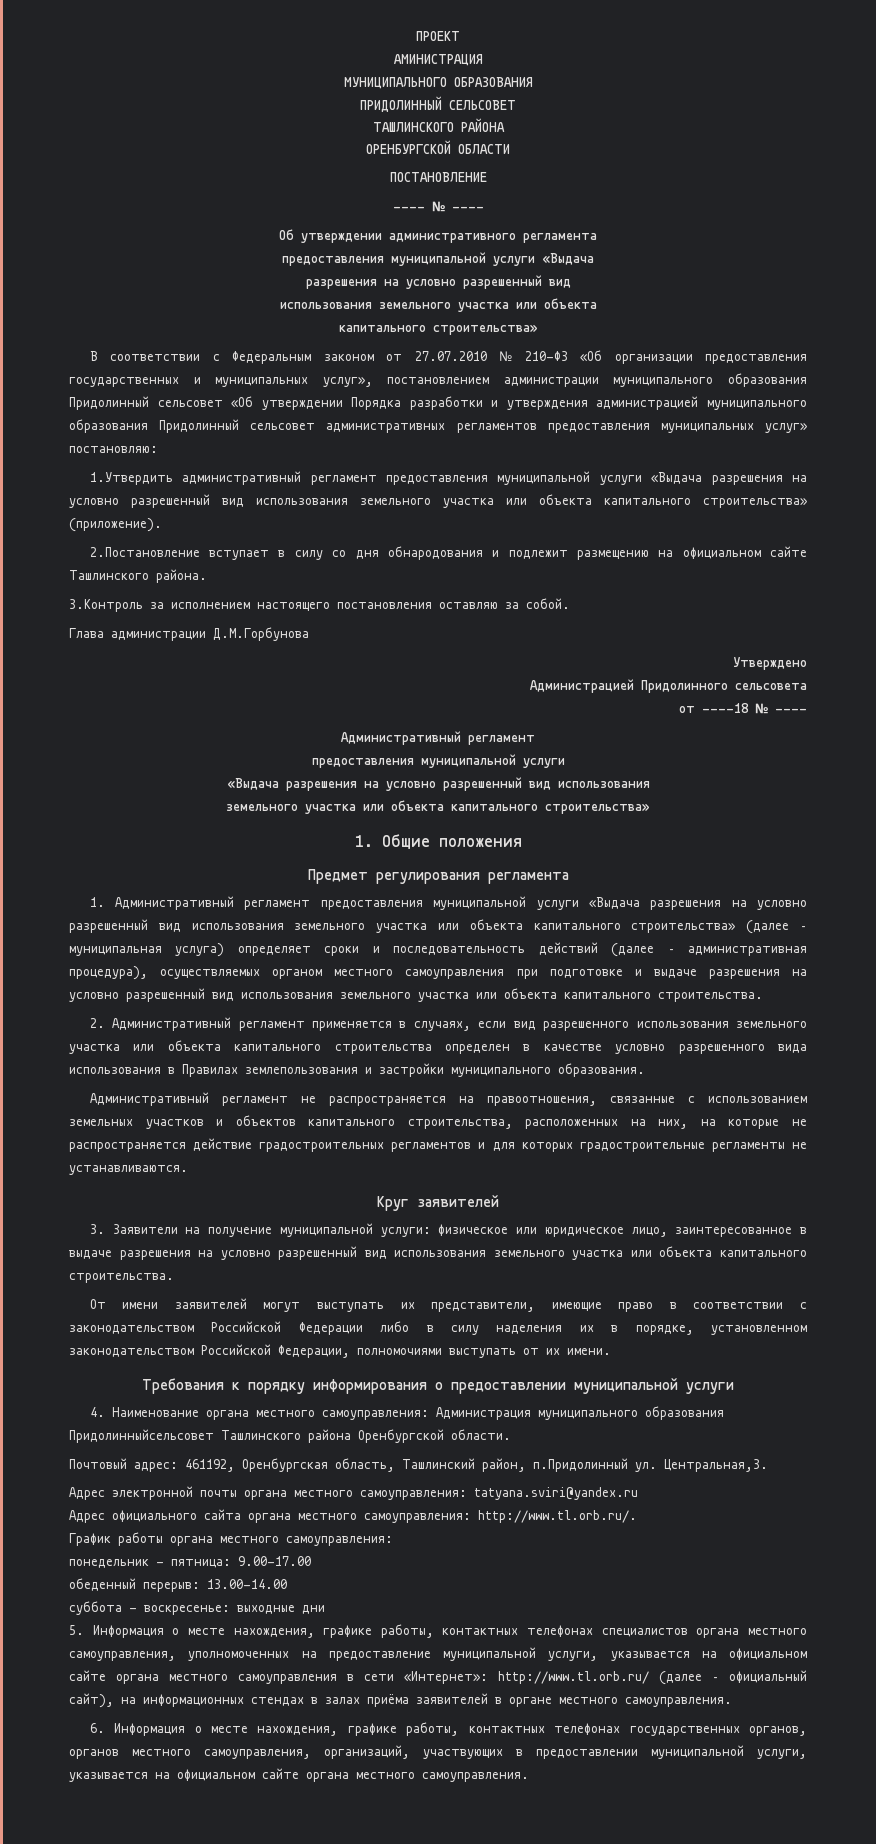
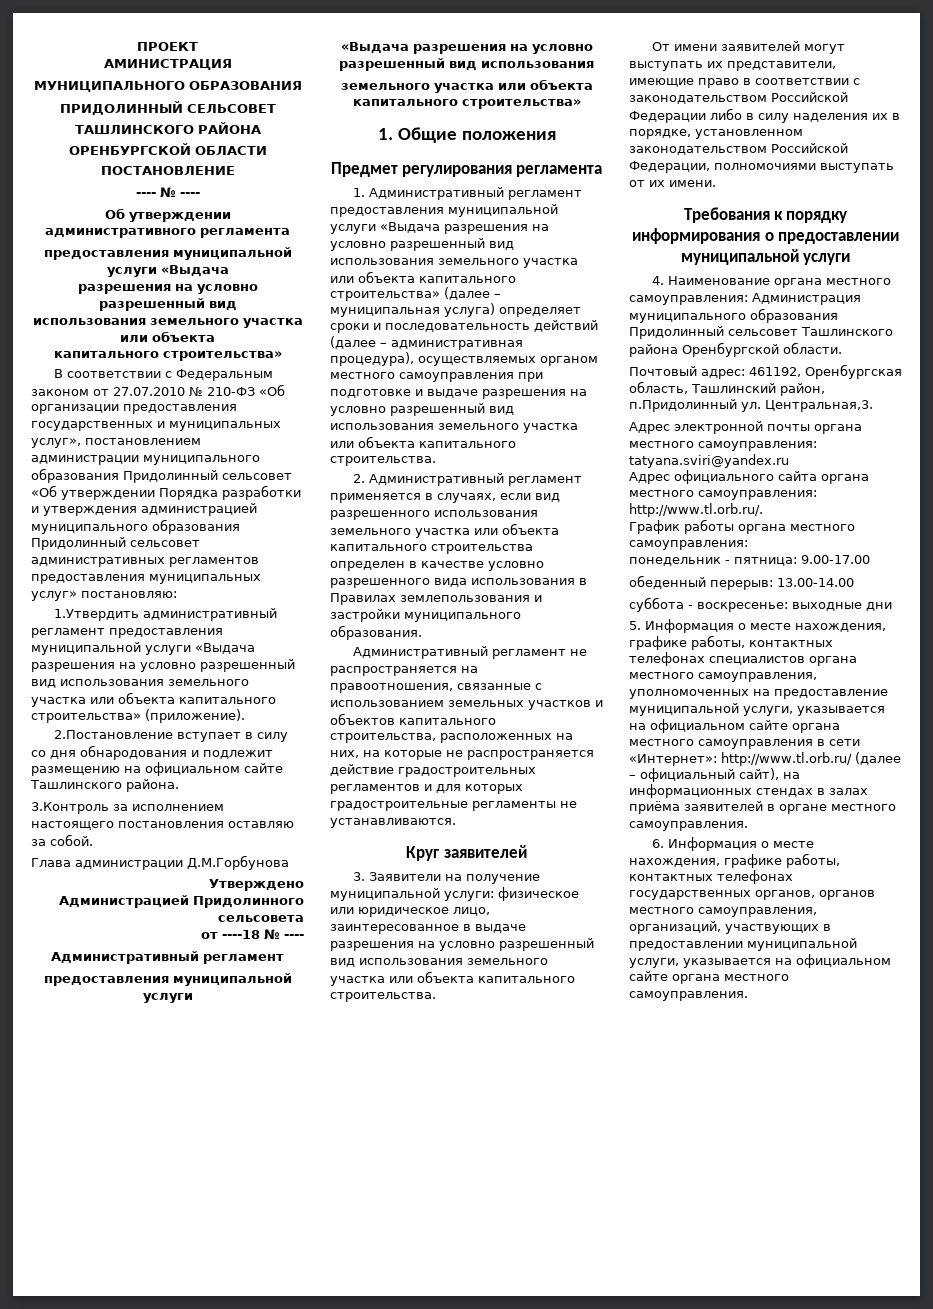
- 4. Наименование органа местного самоуправления: Администрация муниципального образования Придолинныйсельсовет Ташлинского района Оренбургской области.
+ 4. Наименование органа местного самоуправления: Администрация муниципального образования Придолинный сельсовет Ташлинского района Оренбургской области.

